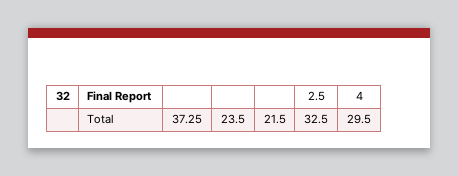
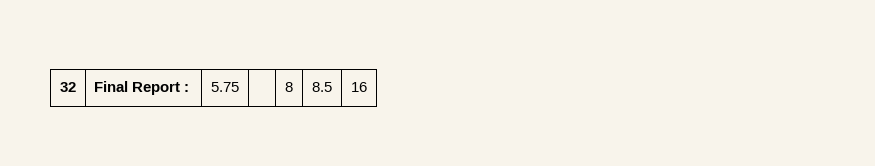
- 32 | Final Report | | | | 2.5 | 4
- | Total | 37.25 | 23.5 | 21.5 | 32.5 | 29.5
+ 32 | Final Report : | 5.75 | | 8 | 8.5 | 16

